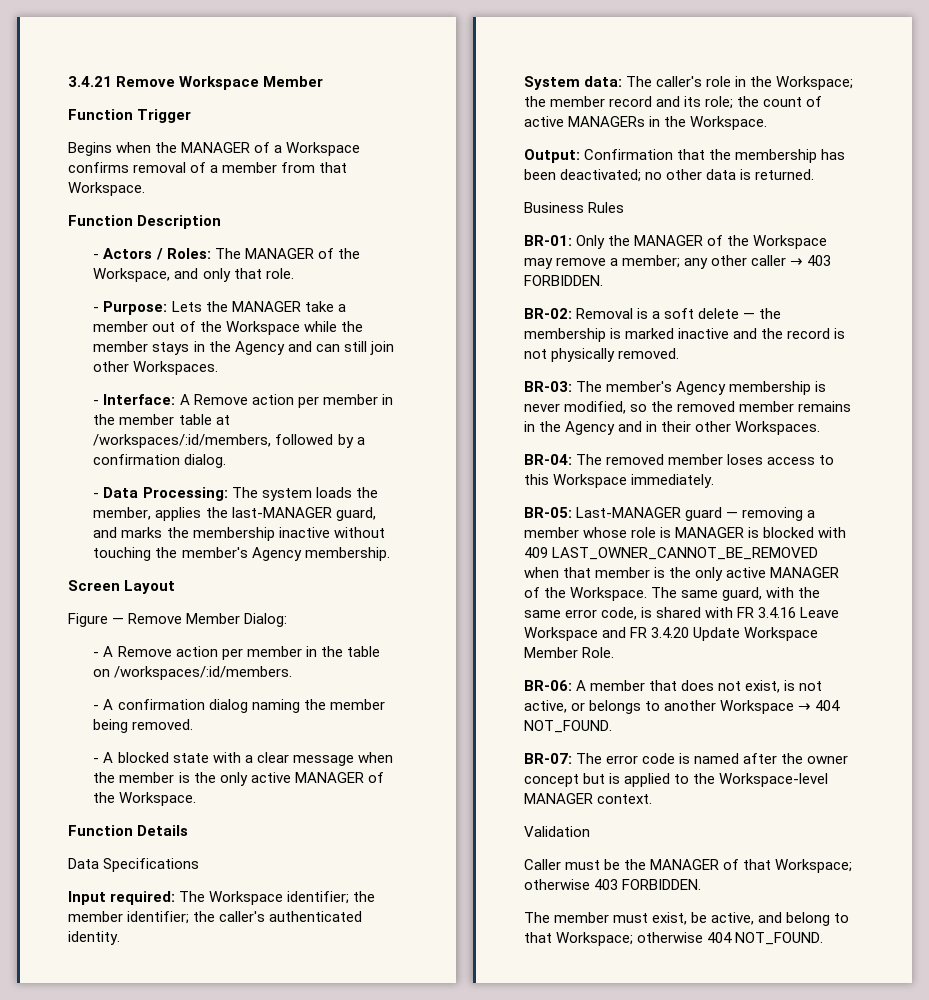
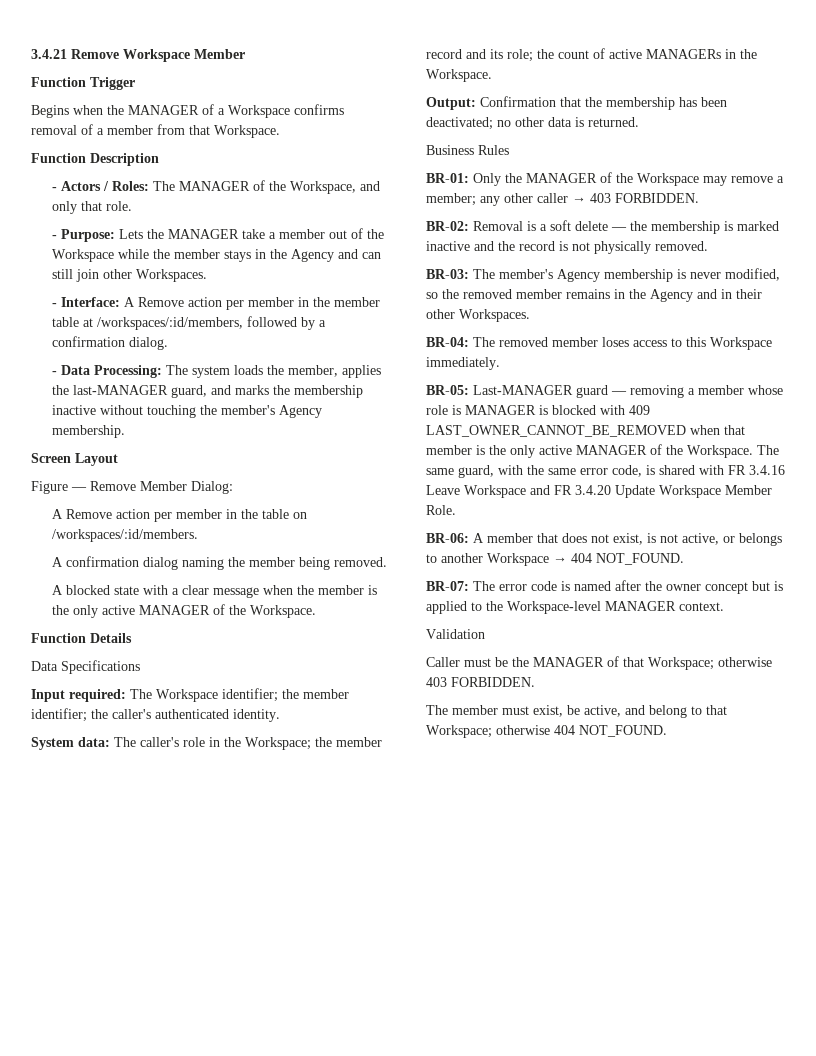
- - A Remove action per member in the table on /workspaces/:id/members.
+ A Remove action per member in the table on /workspaces/:id/members.
- - A confirmation dialog naming the member being removed.
+ A confirmation dialog naming the member being removed.
- - A blocked state with a clear message when the member is the only active MANAGER of the Workspace.
+ A blocked state with a clear message when the member is the only active MANAGER of the Workspace.

